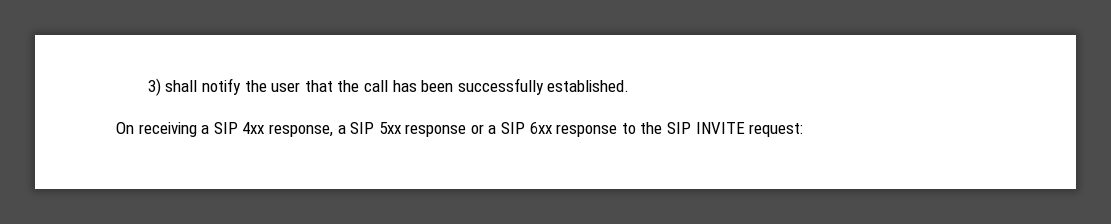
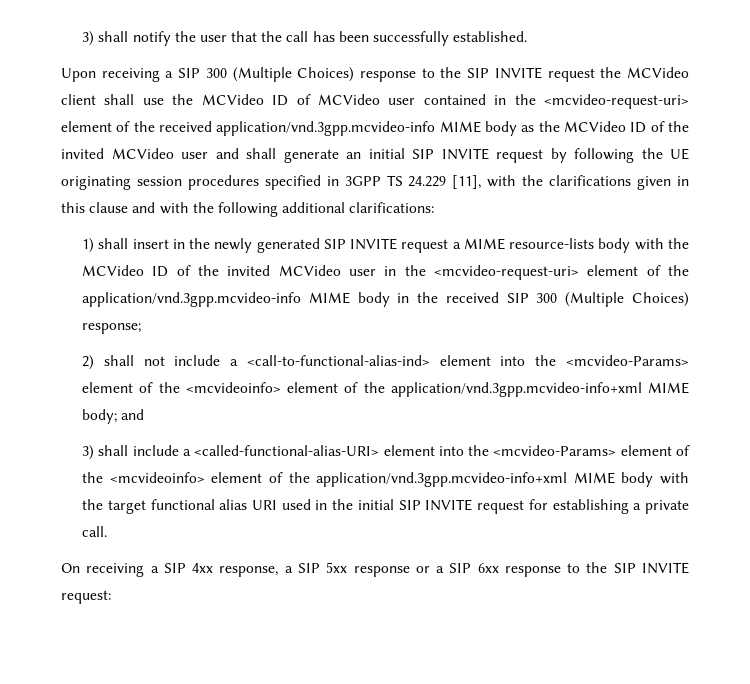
+ Upon receiving a SIP 300 (Multiple Choices) response to the SIP INVITE request the MCVideo client shall use the MCVideo ID of MCVideo user contained in the <mcvideo-request-uri> element of the received application/vnd.3gpp.mcvideo-info MIME body as the MCVideo ID of the invited MCVideo user and shall generate an initial SIP INVITE request by following the UE originating session procedures specified in 3GPP TS 24.229 [11], with the clarifications given in this clause and with the following additional clarifications:
+ 1) shall insert in the newly generated SIP INVITE request a MIME resource-lists body with the MCVideo ID of the invited MCVideo user in the <mcvideo-request-uri> element of the application/vnd.3gpp.mcvideo-info MIME body in the received SIP 300 (Multiple Choices) response;
+ 2) shall not include a <call-to-functional-alias-ind> element into the <mcvideo-Params> element of the <mcvideoinfo> element of the application/vnd.3gpp.mcvideo-info+xml MIME body; and
+ 3) shall include a <called-functional-alias-URI> element into the <mcvideo-Params> element of the <mcvideoinfo> element of the application/vnd.3gpp.mcvideo-info+xml MIME body with the target functional alias URI used in the initial SIP INVITE request for establishing a private call.

